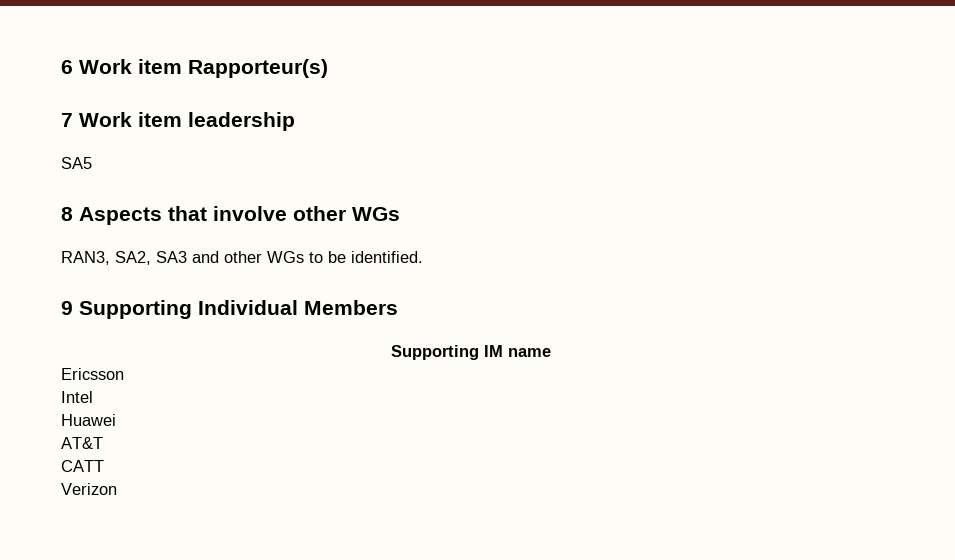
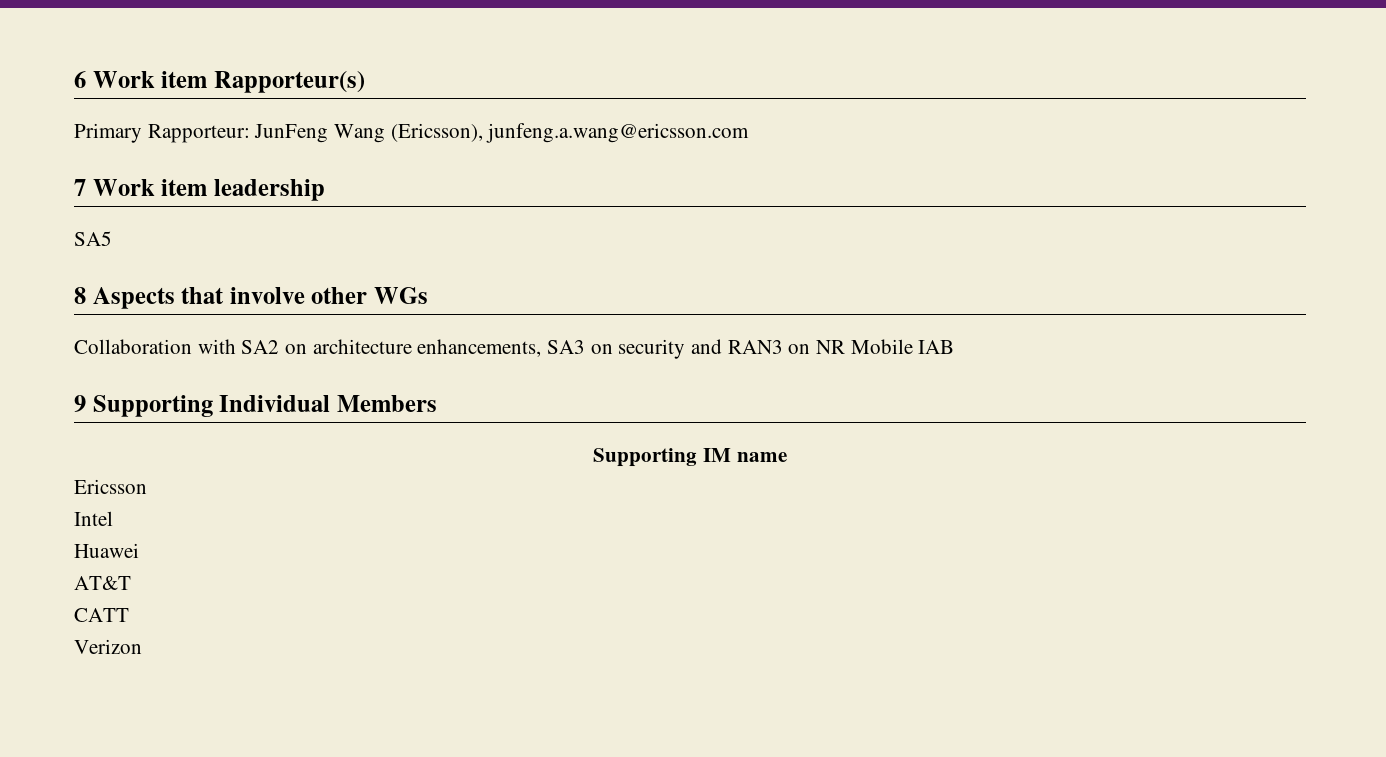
+ Primary Rapporteur: JunFeng Wang (Ericsson), junfeng.a.wang@ericsson.com
- RAN3, SA2, SA3 and other WGs to be identified.
+ Collaboration with SA2 on architecture enhancements, SA3 on security and RAN3 on NR Mobile IAB

